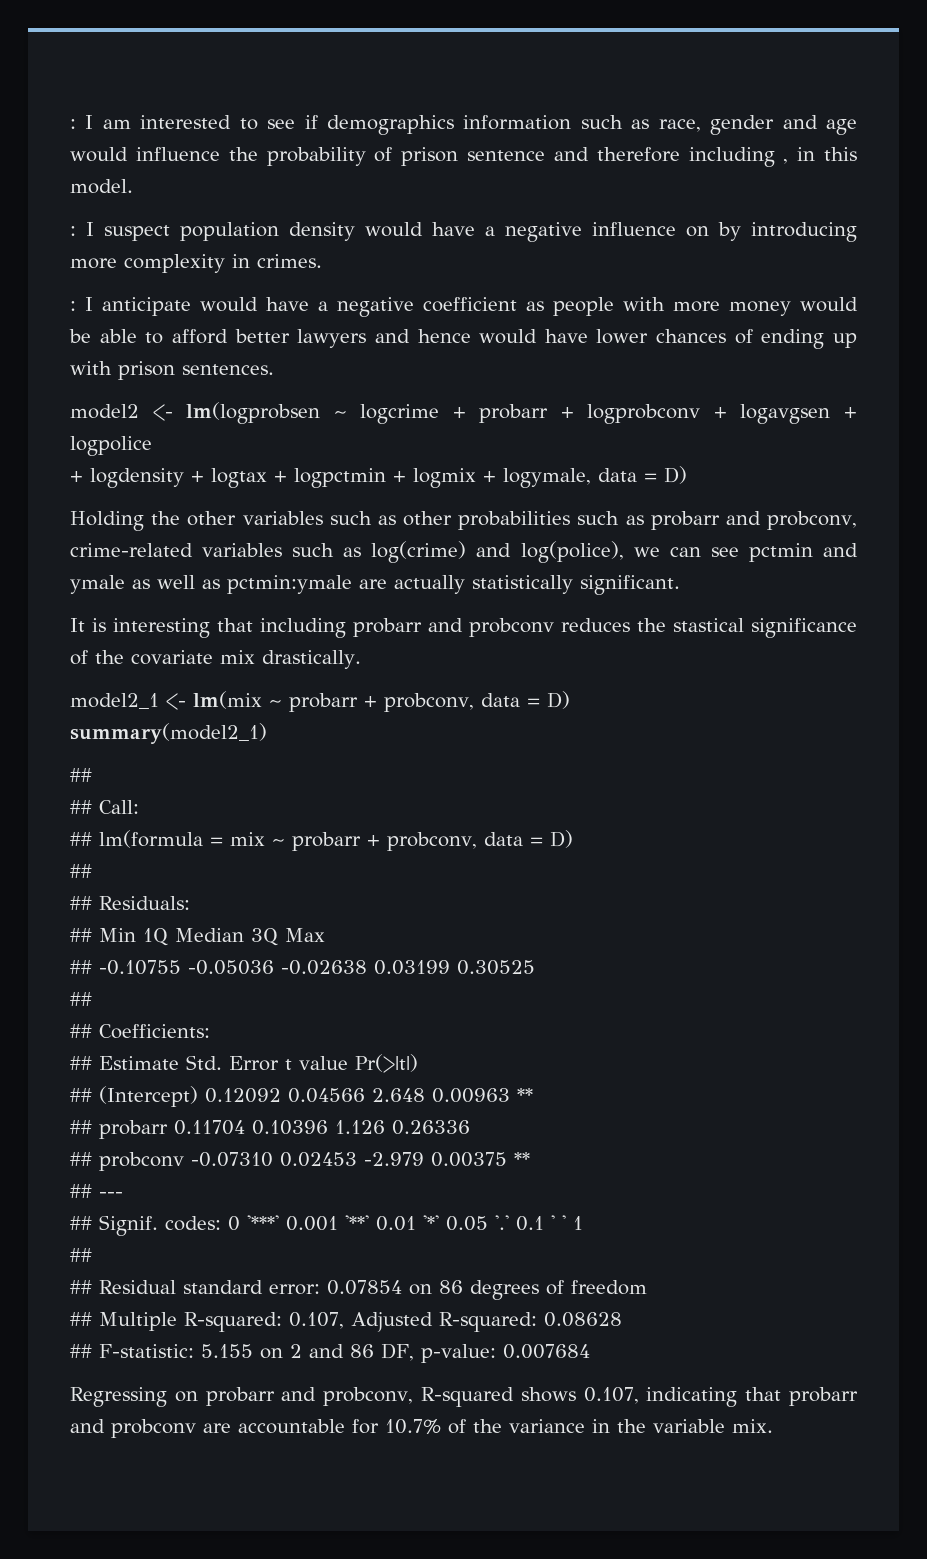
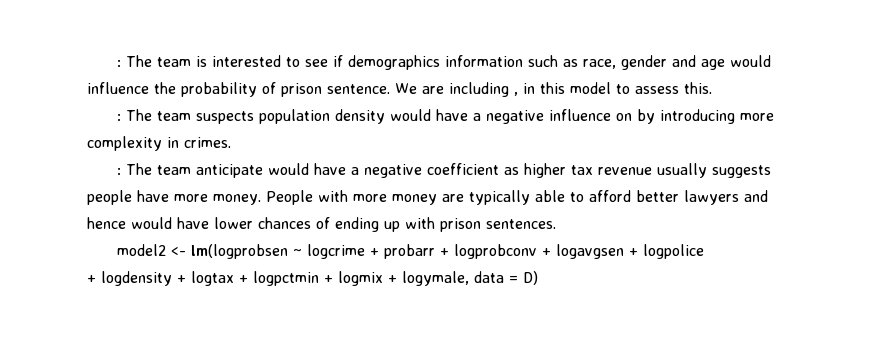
- : I am interested to see if demographics information such as race, gender and age would influence the probability of prison sentence and therefore including , in this model.
- : I suspect population density would have a negative influence on by introducing more complexity in crimes.
+ : The team is interested to see if demographics information such as race, gender and age would influence the probability of prison sentence. We are including , in this model to assess this.
+ : The team suspects population density would have a negative influence on by introducing more complexity in crimes.
- : I anticipate would have a negative coefficient as people with more money would be able to afford better lawyers and hence would have lower chances of ending up with prison sentences.
+ : The team anticipate would have a negative coefficient as higher tax revenue usually suggests people have more money. People with more money are typically able to afford better lawyers and hence would have lower chances of ending up with prison sentences.
- Holding the other variables such as other probabilities such as probarr and probconv, crime-related variables such as log(crime) and log(police), we can see pctmin and ymale as well as pctmin:ymale are actually statistically significant.
- It is interesting that including probarr and probconv reduces the stastical significance of the covariate mix drastically.
- model2_1 <- lm(mix ~ probarr + probconv, data = D)
- summary(model2_1)
- ##
- ## Call:
- ## lm(formula = mix ~ probarr + probconv, data = D)
- ##
- ## Residuals:
- ## Min 1Q Median 3Q Max
- ## -0.10755 -0.05036 -0.02638 0.03199 0.30525
- ##
- ## Coefficients:
- ## Estimate Std. Error t value Pr(>|t|)
- ## (Intercept) 0.12092 0.04566 2.648 0.00963 **
- ## probarr 0.11704 0.10396 1.126 0.26336
- ## probconv -0.07310 0.02453 -2.979 0.00375 **
- ## ---
- ## Signif. codes: 0 '***' 0.001 '**' 0.01 '*' 0.05 '.' 0.1 ' ' 1
- ##
- ## Residual standard error: 0.07854 on 86 degrees of freedom
- ## Multiple R-squared: 0.107, Adjusted R-squared: 0.08628
- ## F-statistic: 5.155 on 2 and 86 DF, p-value: 0.007684
- Regressing on probarr and probconv, R-squared shows 0.107, indicating that probarr and probconv are accountable for 10.7% of the variance in the variable mix.

